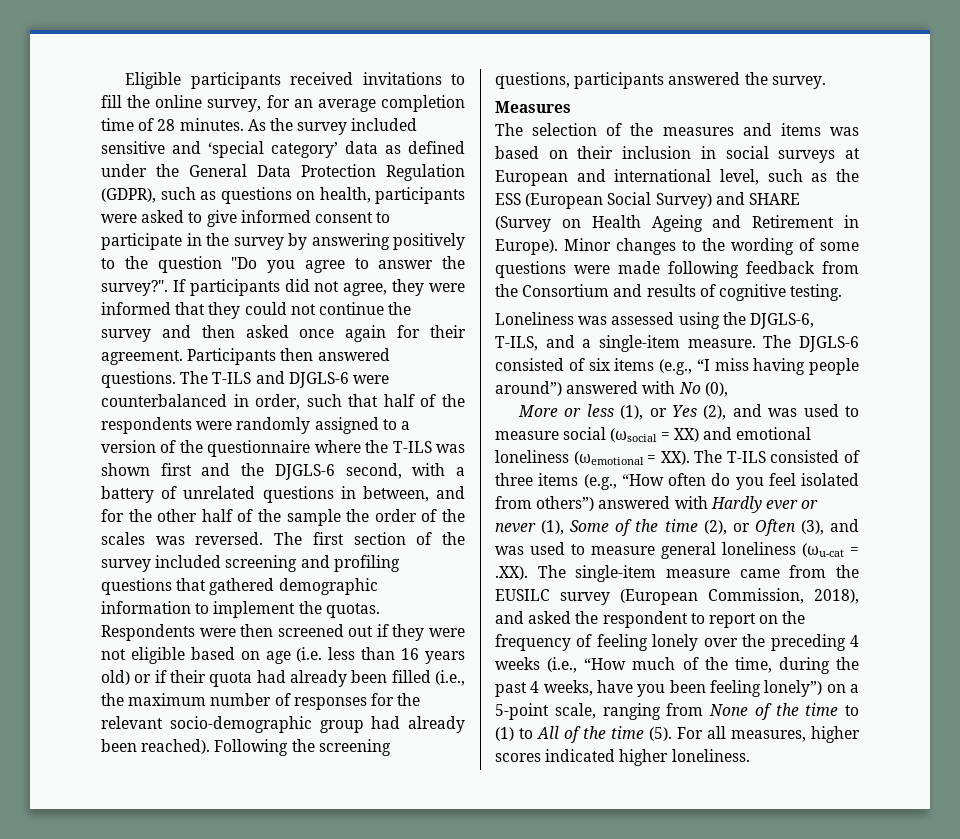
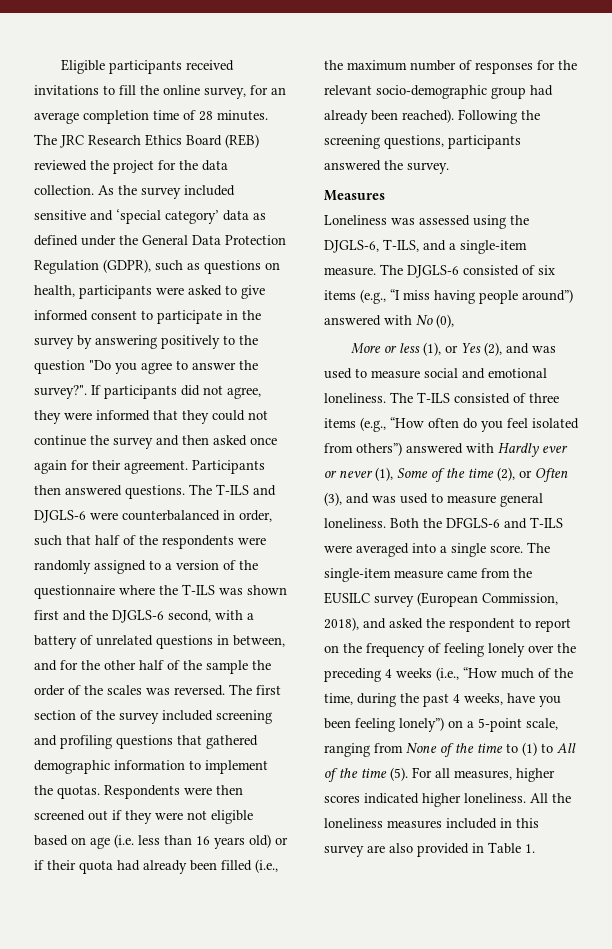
+ The JRC Research Ethics Board (REB) reviewed the project for the data collection.
- The selection of the measures and items was based on their inclusion in social surveys at European and international level, such as the ESS (European Social Survey) and SHARE (Survey on Health Ageing and Retirement in Europe). Minor changes to the wording of some questions were made following feedback from the Consortium and results of cognitive testing.
- More or less (1), or Yes (2), and was used to measure social (ωsocial = XX) and emotional loneliness (ωemotional = XX). The T-ILS consisted of three items (e.g., “How often do you feel isolated from others”) answered with Hardly ever or never (1), Some of the time (2), or Often (3), and was used to measure general loneliness (ωu-cat = .XX). The single-item measure came from the EUSILC survey (European Commission, 2018), and asked the respondent to report on the frequency of feeling lonely over the preceding 4 weeks (i.e., “How much of the time, during the past 4 weeks, have you been feeling lonely”) on a 5-point scale, ranging from None of the time to (1) to All of the time (5).
+ More or less (1), or Yes (2), and was used to measure social and emotional loneliness. The T-ILS consisted of three items (e.g., “How often do you feel isolated from others”) answered with Hardly ever or never (1), Some of the time (2), or Often (3), and was used to measure general loneliness. Both the DFGLS-6 and T-ILS were averaged into a single score. The single-item measure came from the EUSILC survey (European Commission, 2018), and asked the respondent to report on the frequency of feeling lonely over the preceding 4 weeks (i.e., “How much of the time, during the past 4 weeks, have you been feeling lonely”) on a 5-point scale, ranging from None of the time to (1) to All of the time (5).
+ All the loneliness measures included in this survey are also provided in Table 1.

